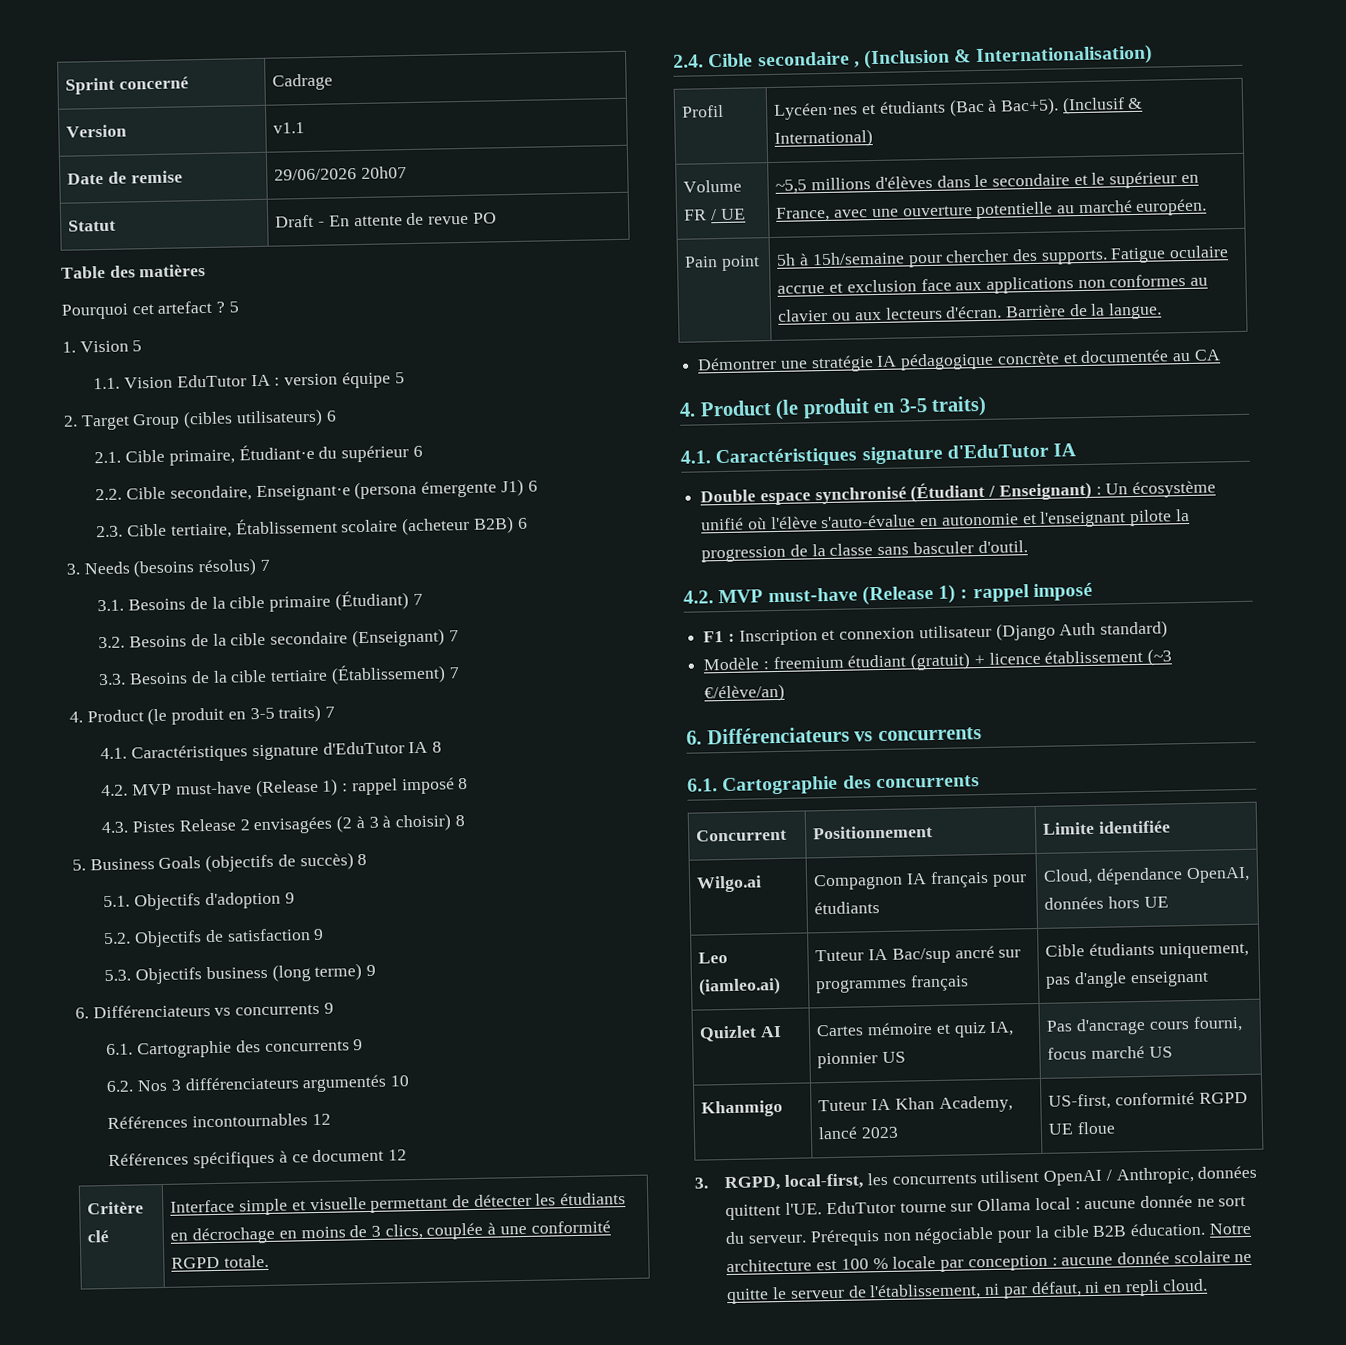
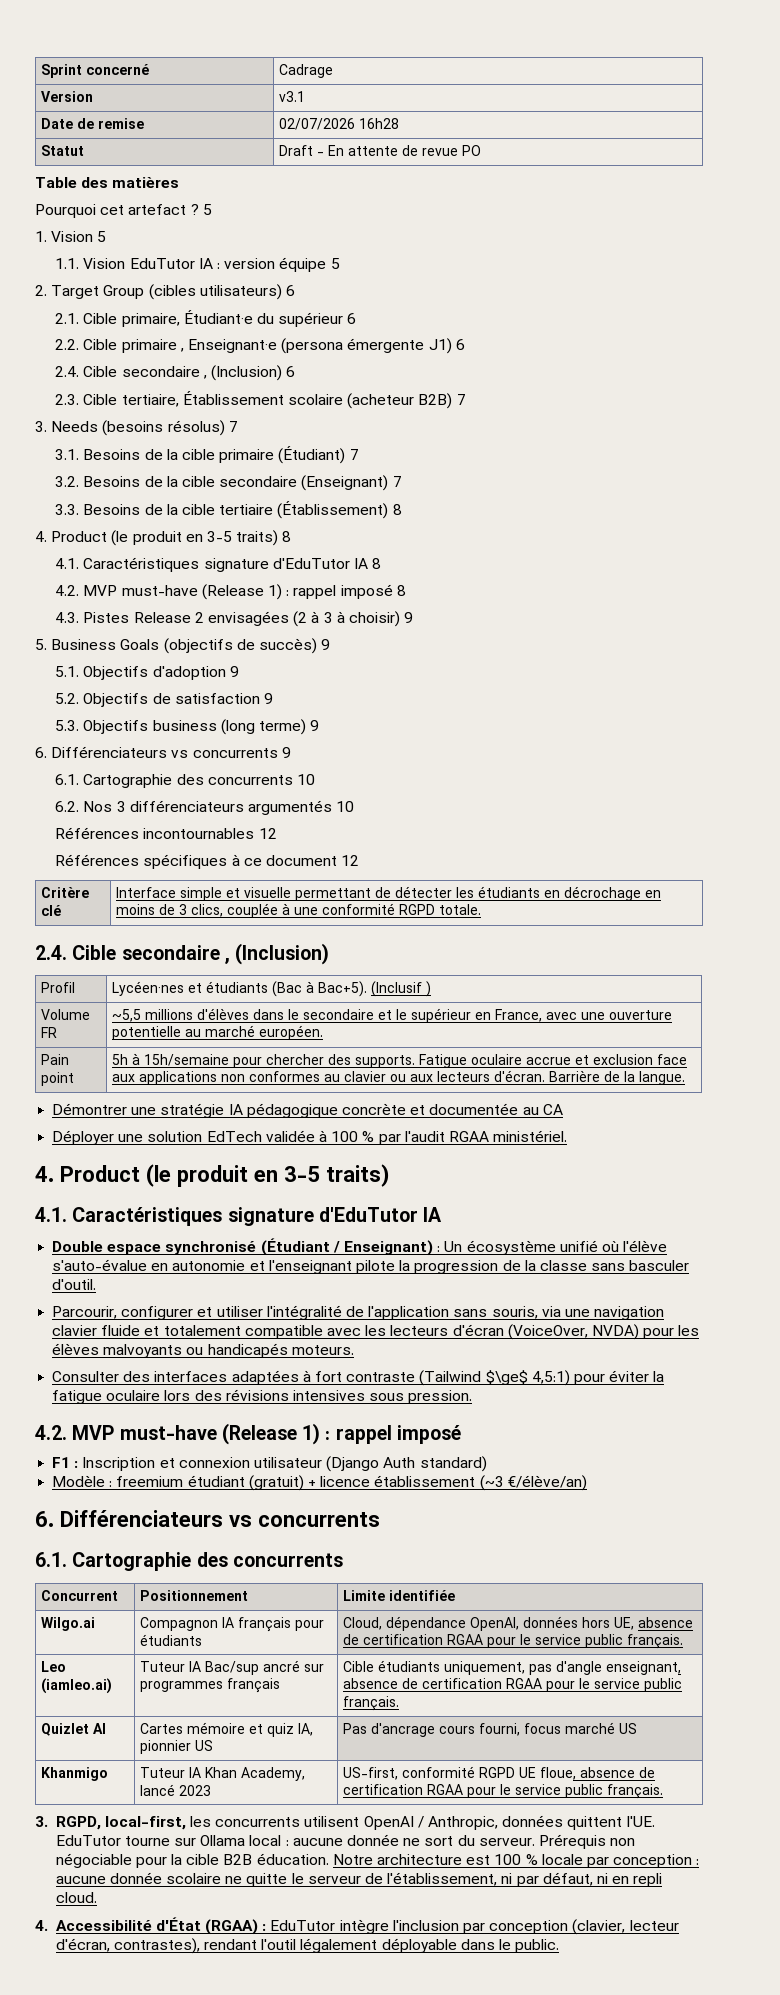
- Version | v1.1
+ Version | v3.1
- Date de remise | 29/06/2026 20h07
+ Date de remise | 02/07/2026 16h28
- 2.2. Cible secondaire, Enseignant·e (persona émergente J1) 6
+ 2.2. Cible primaire , Enseignant·e (persona émergente J1) 6
+ 2.4. Cible secondaire , (Inclusion) 6
- 2.3. Cible tertiaire, Établissement scolaire (acheteur B2B) 6
+ 2.3. Cible tertiaire, Établissement scolaire (acheteur B2B) 7
- 3.3. Besoins de la cible tertiaire (Établissement) 7
- 4. Product (le produit en 3-5 traits) 7
+ 3.3. Besoins de la cible tertiaire (Établissement) 8
+ 4. Product (le produit en 3-5 traits) 8
- 4.3. Pistes Release 2 envisagées (2 à 3 à choisir) 8
+ 4.3. Pistes Release 2 envisagées (2 à 3 à choisir) 9
- 5. Business Goals (objectifs de succès) 8
+ 5. Business Goals (objectifs de succès) 9
- 6.1. Cartographie des concurrents 9
+ 6.1. Cartographie des concurrents 10
  Critère clé | Interface simple et visuelle permettant de détecter les étudiants en décrochage en moins de 3 clics, couplée à une conformité RGPD totale.
- 2.4. Cible secondaire , (Inclusion & Internationalisation)
+ 2.4. Cible secondaire , (Inclusion)
- Profil | Lycéen·nes et étudiants (Bac à Bac+5). (Inclusif & International)
+ Profil | Lycéen·nes et étudiants (Bac à Bac+5). (Inclusif )
- Volume FR / UE | ~5,5 millions d'élèves dans le secondaire et le supérieur en France, avec une ouverture potentielle au marché européen.
+ Volume FR | ~5,5 millions d'élèves dans le secondaire et le supérieur en France, avec une ouverture potentielle au marché européen.
+ Déployer une solution EdTech validée à 100 % par l'audit RGAA ministériel.
+ Parcourir, configurer et utiliser l'intégralité de l'application sans souris, via une navigation clavier fluide et totalement compatible avec les lecteurs d'écran (VoiceOver, NVDA) pour les élèves malvoyants ou handicapés moteurs.
+ Consulter des interfaces adaptées à fort contraste (Tailwind $\ge$ 4,5:1) pour éviter la fatigue oculaire lors des révisions intensives sous pression.
- Wilgo.ai | Compagnon IA français pour étudiants | Cloud, dépendance OpenAI, données hors UE
+ Wilgo.ai | Compagnon IA français pour étudiants | Cloud, dépendance OpenAI, données hors UE, absence de certification RGAA pour le service public français.
- Leo (iamleo.ai) | Tuteur IA Bac/sup ancré sur programmes français | Cible étudiants uniquement, pas d'angle enseignant
+ Leo (iamleo.ai) | Tuteur IA Bac/sup ancré sur programmes français | Cible étudiants uniquement, pas d'angle enseignant, absence de certification RGAA pour le service public français.
- Khanmigo | Tuteur IA Khan Academy, lancé 2023 | US-first, conformité RGPD UE floue
+ Khanmigo | Tuteur IA Khan Academy, lancé 2023 | US-first, conformité RGPD UE floue, absence de certification RGAA pour le service public français.
+ 4. Accessibilité d'État (RGAA) : EduTutor intègre l'inclusion par conception (clavier, lecteur d'écran, contrastes), rendant l'outil légalement déployable dans le public.

